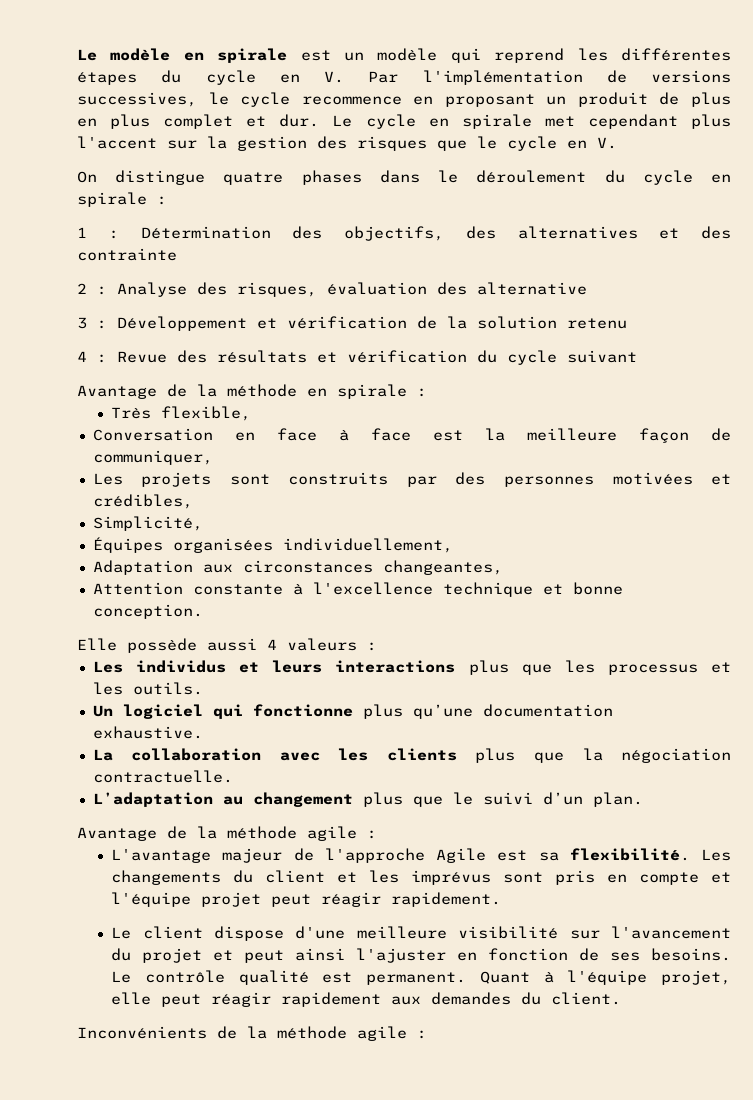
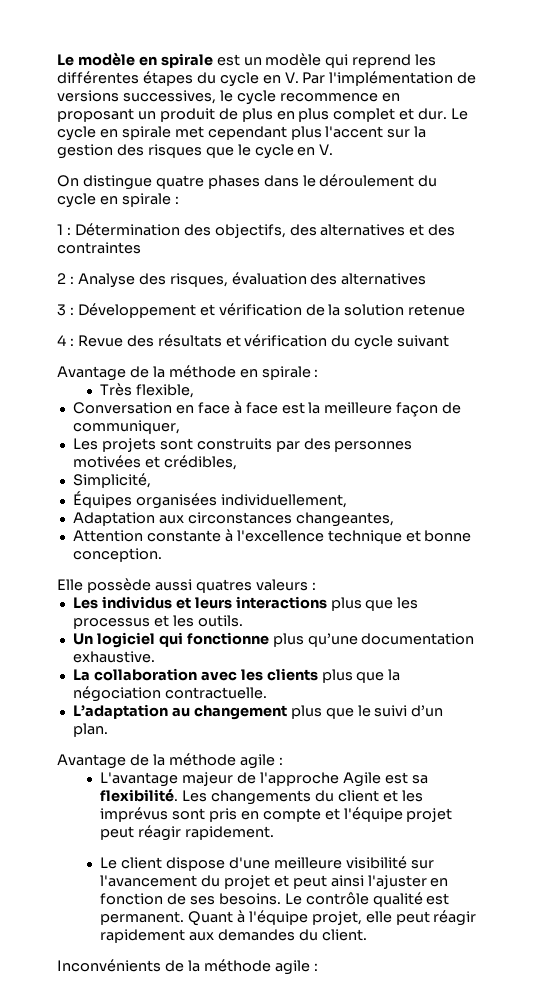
- 1 : Détermination des objectifs, des alternatives et des contrainte
+ 1 : Détermination des objectifs, des alternatives et des contraintes
- 2 : Analyse des risques, évaluation des alternative
+ 2 : Analyse des risques, évaluation des alternatives
- 3 : Développement et vérification de la solution retenu
+ 3 : Développement et vérification de la solution retenue
- Elle possède aussi 4 valeurs :
+ Elle possède aussi quatres valeurs :

